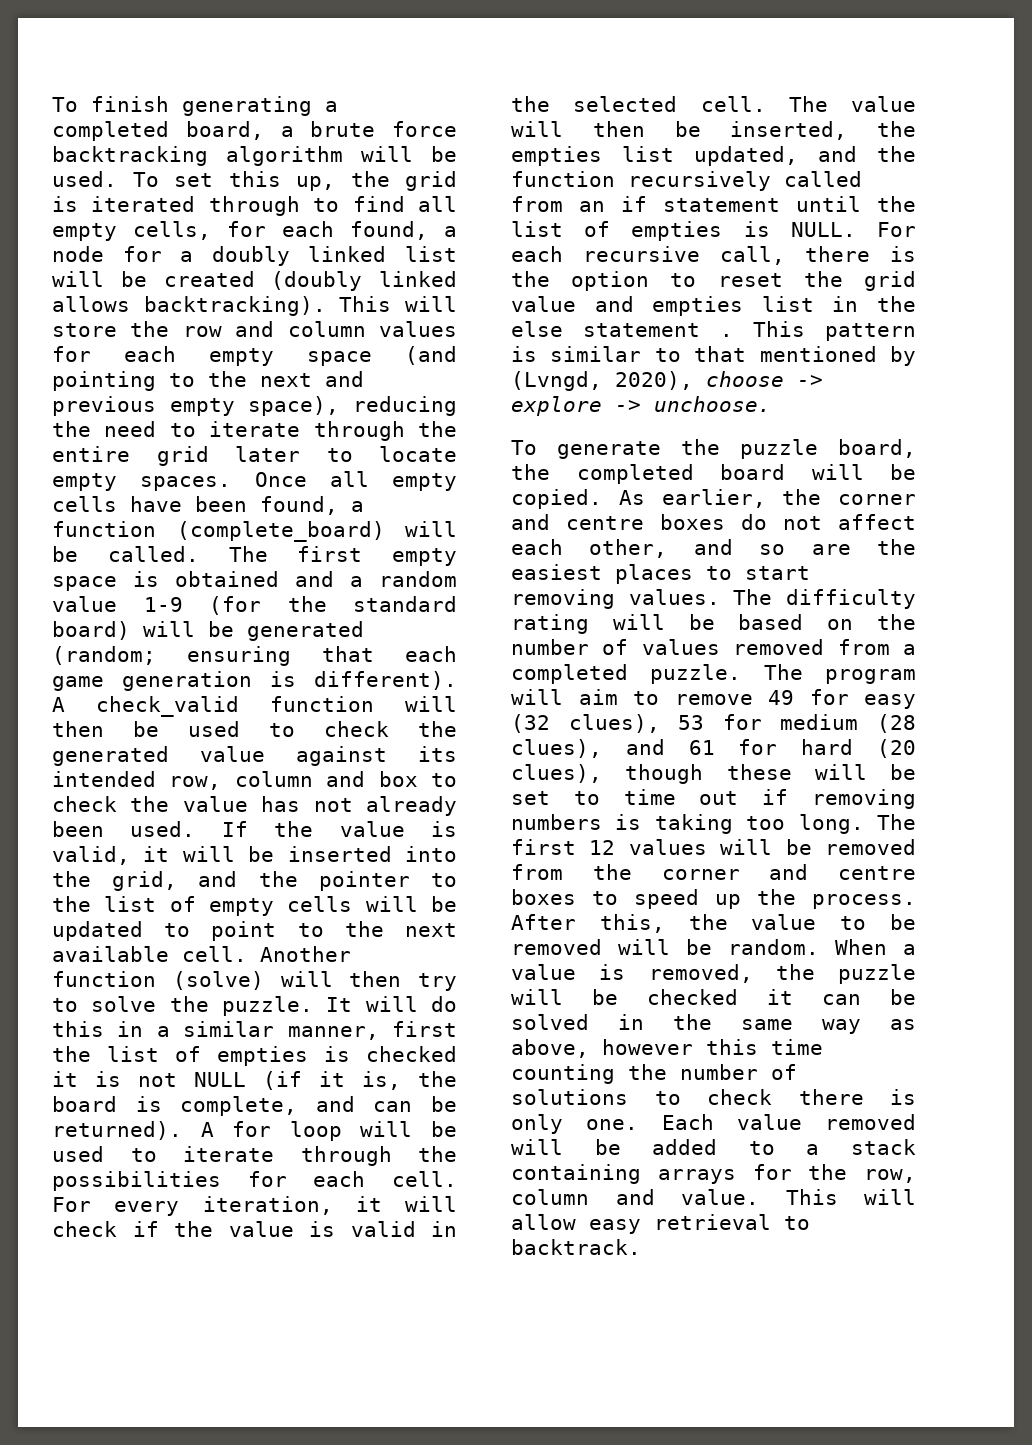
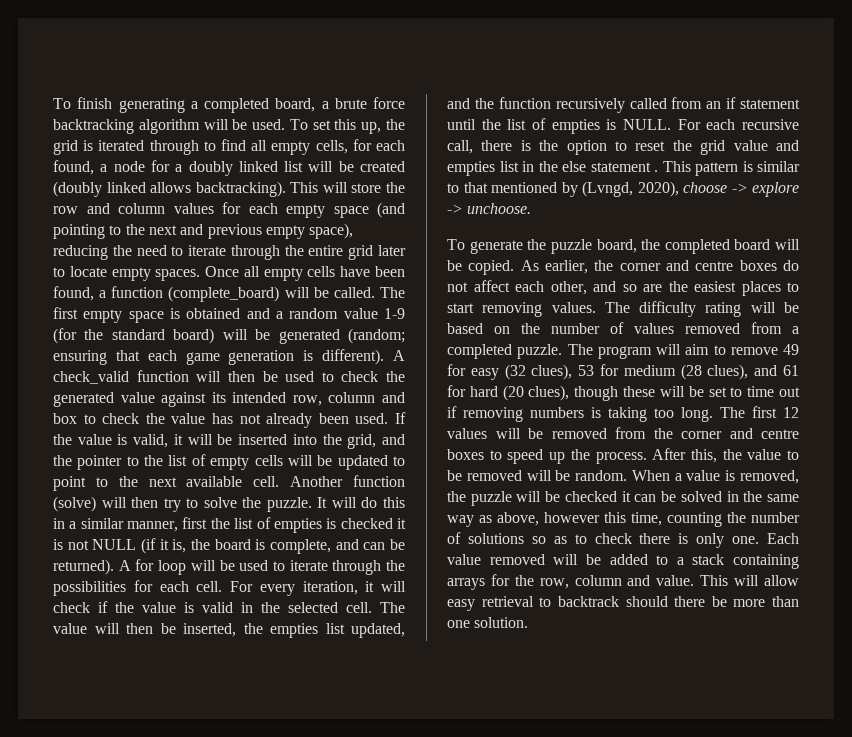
- When a value is removed, the puzzle will be checked it can be solved in the same way as above, however this time counting the number of solutions to check there is only one.
+ When a value is removed, the puzzle will be checked it can be solved in the same way as above, however this time, counting the number of solutions so as to check there is only one.
- This will allow easy retrieval to backtrack.
+ This will allow easy retrieval to backtrack should there be more than one solution.

